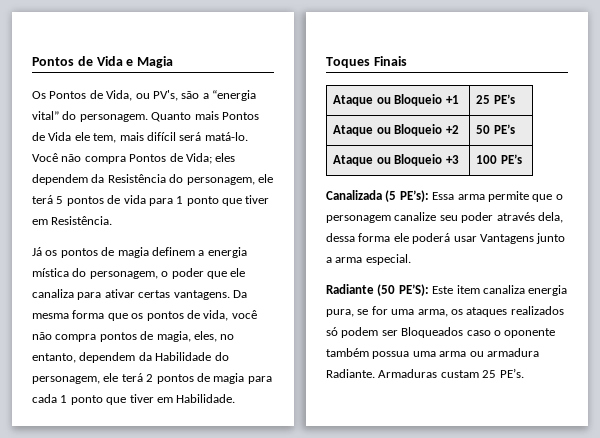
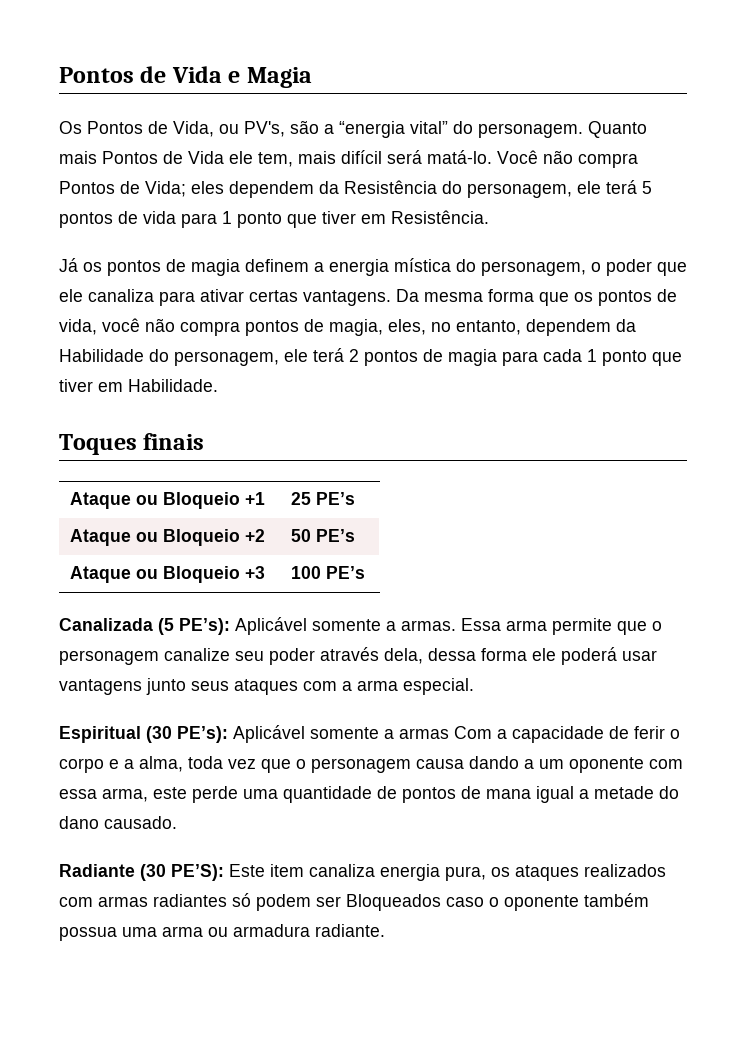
- Toques Finais
+ Toques finais
- Canalizada (5 PE’s): Essa arma permite que o personagem canalize seu poder através dela, dessa forma ele poderá usar Vantagens junto a arma especial.
+ Canalizada (5 PE’s): Aplicável somente a armas. Essa arma permite que o personagem canalize seu poder através dela, dessa forma ele poderá usar vantagens junto seus ataques com a arma especial.
+ Espiritual (30 PE’s): Aplicável somente a armas Com a capacidade de ferir o corpo e a alma, toda vez que o personagem causa dando a um oponente com essa arma, este perde uma quantidade de pontos de mana igual a metade do dano causado.
- Radiante (50 PE’S): Este item canaliza energia pura, se for uma arma, os ataques realizados só podem ser Bloqueados caso o oponente também possua uma arma ou armadura Radiante. Armaduras custam 25 PE’s.
+ Radiante (30 PE’S): Este item canaliza energia pura, os ataques realizados com armas radiantes só podem ser Bloqueados caso o oponente também possua uma arma ou armadura radiante.

